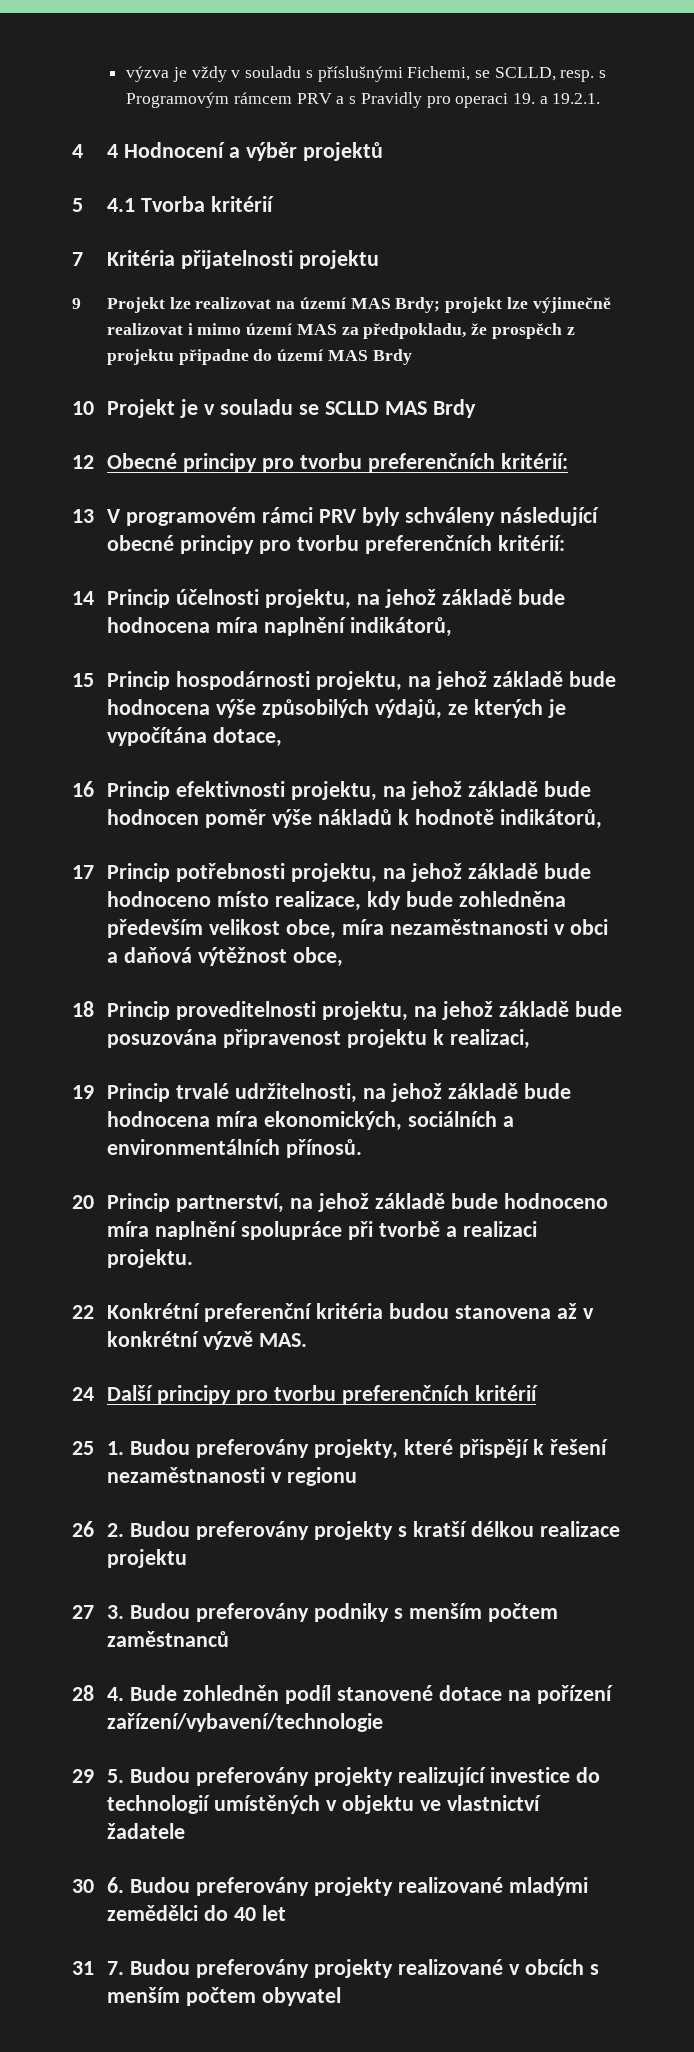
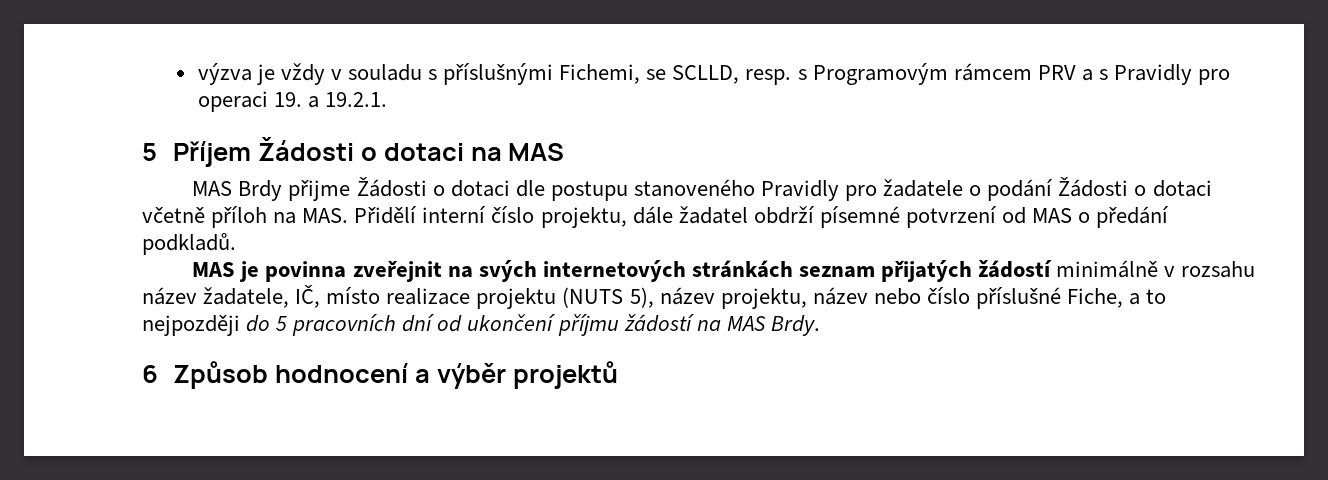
- 4 4 Hodnocení a výběr projektů
- 5 4.1 Tvorba kritérií
- 7 Kritéria přijatelnosti projektu
- 9 Projekt lze realizovat na území MAS Brdy; projekt lze výjimečně realizovat i mimo území MAS za předpokladu, že prospěch z projektu připadne do území MAS Brdy
- 10 Projekt je v souladu se SCLLD MAS Brdy
- 12 Obecné principy pro tvorbu preferenčních kritérií:
- 13 V programovém rámci PRV byly schváleny následující obecné principy pro tvorbu preferenčních kritérií:
- 14 Princip účelnosti projektu, na jehož základě bude hodnocena míra naplnění indikátorů,
- 15 Princip hospodárnosti projektu, na jehož základě bude hodnocena výše způsobilých výdajů, ze kterých je vypočítána dotace,
- 16 Princip efektivnosti projektu, na jehož základě bude hodnocen poměr výše nákladů k hodnotě indikátorů,
- 17 Princip potřebnosti projektu, na jehož základě bude hodnoceno místo realizace, kdy bude zohledněna především velikost obce, míra nezaměstnanosti v obci a daňová výtěžnost obce,
- 18 Princip proveditelnosti projektu, na jehož základě bude posuzována připravenost projektu k realizaci,
- 19 Princip trvalé udržitelnosti, na jehož základě bude hodnocena míra ekonomických, sociálních a environmentálních přínosů.
- 20 Princip partnerství, na jehož základě bude hodnoceno míra naplnění spolupráce při tvorbě a realizaci projektu.
- 22 Konkrétní preferenční kritéria budou stanovena až v konkrétní výzvě MAS.
- 24 Další principy pro tvorbu preferenčních kritérií
- 25 1. Budou preferovány projekty, které přispějí k řešení nezaměstnanosti v regionu
- 26 2. Budou preferovány projekty s kratší délkou realizace projektu
- 27 3. Budou preferovány podniky s menším počtem zaměstnanců
- 28 4. Bude zohledněn podíl stanovené dotace na pořízení zařízení/vybavení/technologie
- 29 5. Budou preferovány projekty realizující investice do technologií umístěných v objektu ve vlastnictví žadatele
- 30 6. Budou preferovány projekty realizované mladými zemědělci do 40 let
- 31 7. Budou preferovány projekty realizované v obcích s menším počtem obyvatel
+ 5 Příjem Žádosti o dotaci na MAS
+ MAS Brdy přijme Žádosti o dotaci dle postupu stanoveného Pravidly pro žadatele o podání Žádosti o dotaci včetně příloh na MAS. Přidělí interní číslo projektu, dále žadatel obdrží písemné potvrzení od MAS o předání podkladů.
+ MAS je povinna zveřejnit na svých internetových stránkách seznam přijatých žádostí minimálně v rozsahu název žadatele, IČ, místo realizace projektu (NUTS 5), název projektu, název nebo číslo příslušné Fiche, a to nejpozději do 5 pracovních dní od ukončení příjmu žádostí na MAS Brdy.
+ 6 Způsob hodnocení a výběr projektů

